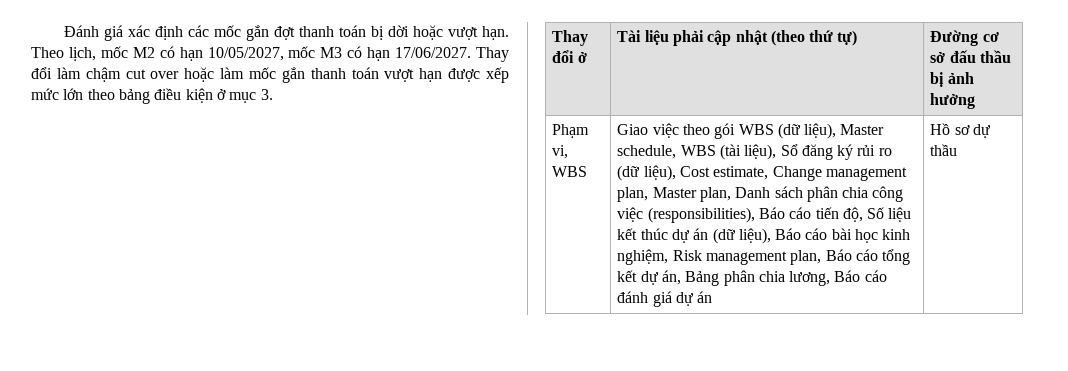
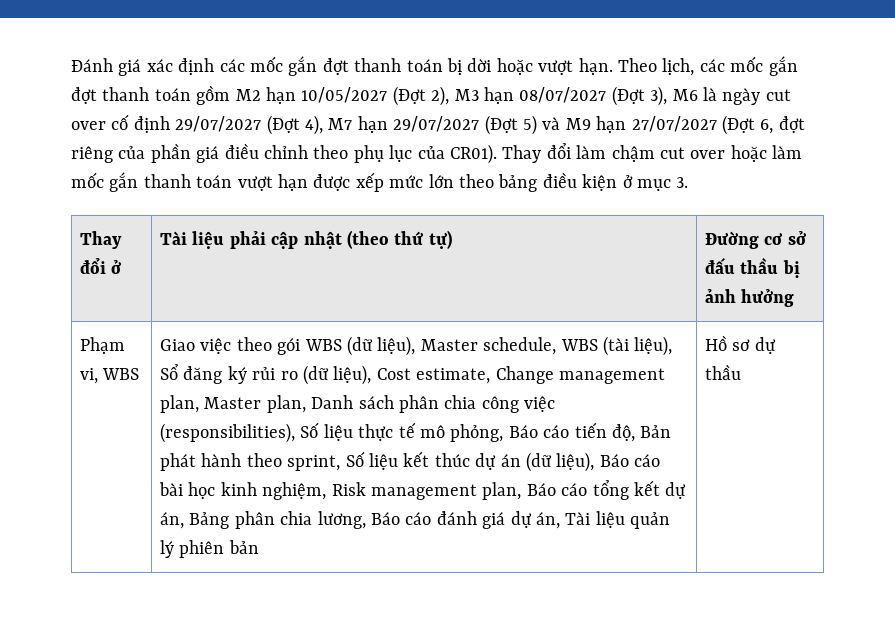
- Theo lịch, mốc M2 có hạn 10/05/2027, mốc M3 có hạn 17/06/2027.
+ Theo lịch, các mốc gắn đợt thanh toán gồm M2 hạn 10/05/2027 (Đợt 2), M3 hạn 08/07/2027 (Đợt 3), M6 là ngày cut over cố định 29/07/2027 (Đợt 4), M7 hạn 29/07/2027 (Đợt 5) và M9 hạn 27/07/2027 (Đợt 6, đợt riêng của phần giá điều chỉnh theo phụ lục của CR01).
- Giao việc theo gói WBS (dữ liệu), Master schedule, WBS (tài liệu), Sổ đăng ký rủi ro (dữ liệu), Cost estimate, Change management plan, Master plan, Danh sách phân chia công việc (responsibilities), Báo cáo tiến độ, Số liệu kết thúc dự án (dữ liệu), Báo cáo bài học kinh nghiệm, Risk management plan, Báo cáo tổng kết dự án, Bảng phân chia lương, Báo cáo đánh giá dự án
+ Giao việc theo gói WBS (dữ liệu), Master schedule, WBS (tài liệu), Sổ đăng ký rủi ro (dữ liệu), Cost estimate, Change management plan, Master plan, Danh sách phân chia công việc (responsibilities), Số liệu thực tế mô phỏng, Báo cáo tiến độ, Bản phát hành theo sprint, Số liệu kết thúc dự án (dữ liệu), Báo cáo bài học kinh nghiệm, Risk management plan, Báo cáo tổng kết dự án, Bảng phân chia lương, Báo cáo đánh giá dự án, Tài liệu quản lý phiên bản

